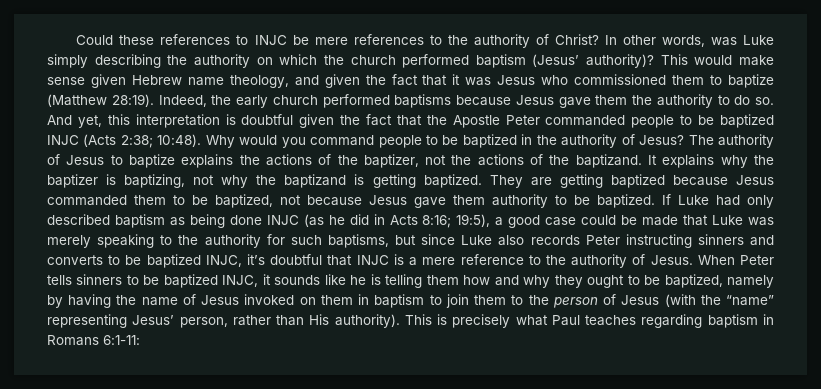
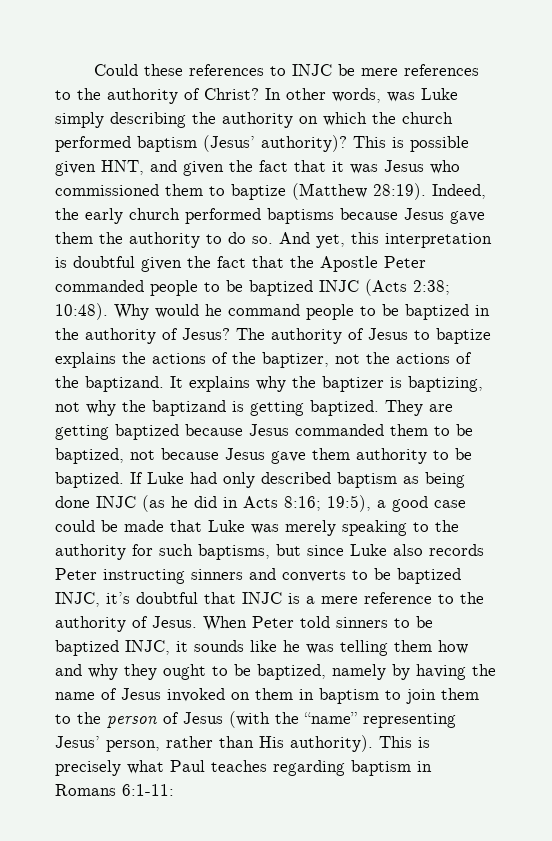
- This would make sense given Hebrew name theology, and given the fact that it was Jesus who commissioned them to baptize (Matthew 28:19).
+ This is possible given HNT, and given the fact that it was Jesus who commissioned them to baptize (Matthew 28:19).
- Why would you command people to be baptized in the authority of Jesus?
+ Why would he command people to be baptized in the authority of Jesus?
- When Peter tells sinners to be baptized INJC, it sounds like he is telling them how and why they ought to be baptized, namely by having the name of Jesus invoked on them in baptism to join them to the person of Jesus (with the “name” representing Jesus’ person, rather than His authority).
+ When Peter told sinners to be baptized INJC, it sounds like he was telling them how and why they ought to be baptized, namely by having the name of Jesus invoked on them in baptism to join them to the person of Jesus (with the “name” representing Jesus’ person, rather than His authority).

